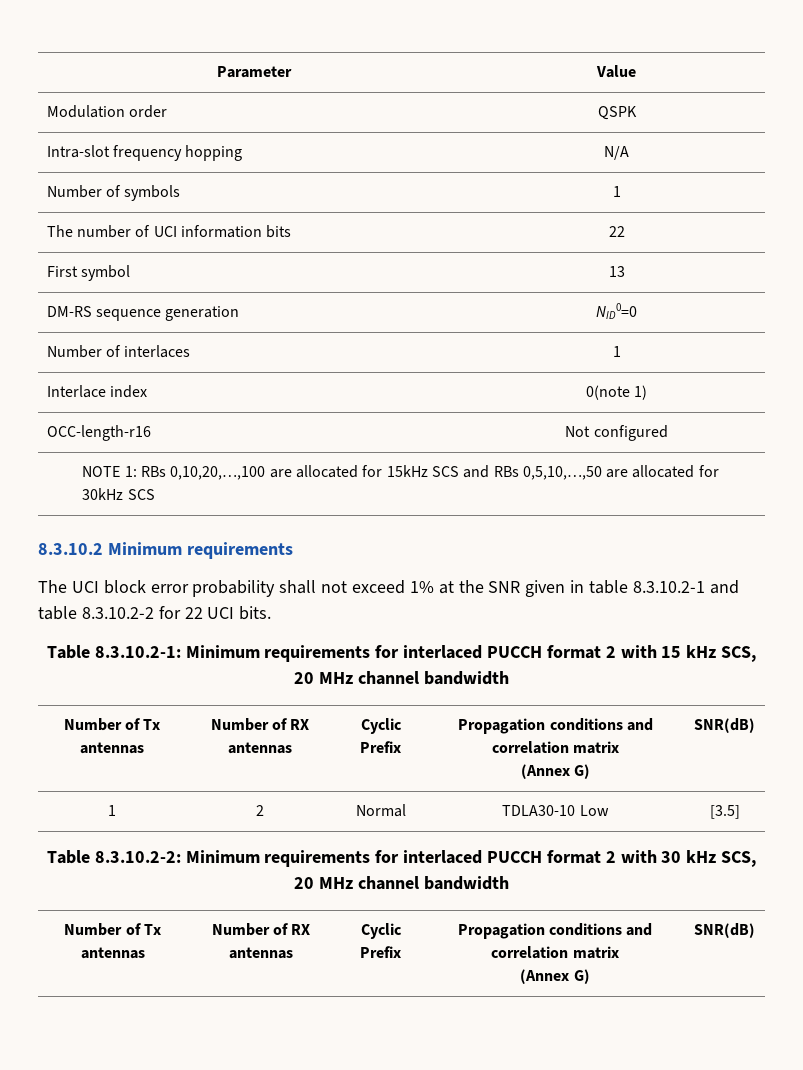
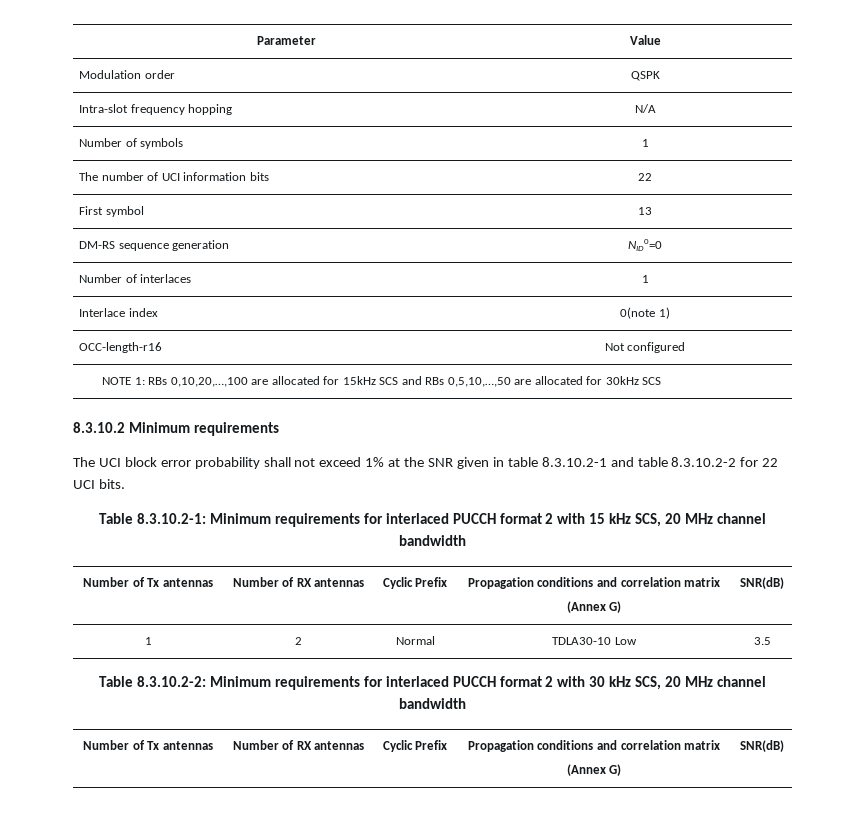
- 1 | 2 | Normal | TDLA30-10 Low | [3.5]
+ 1 | 2 | Normal | TDLA30-10 Low | 3.5

